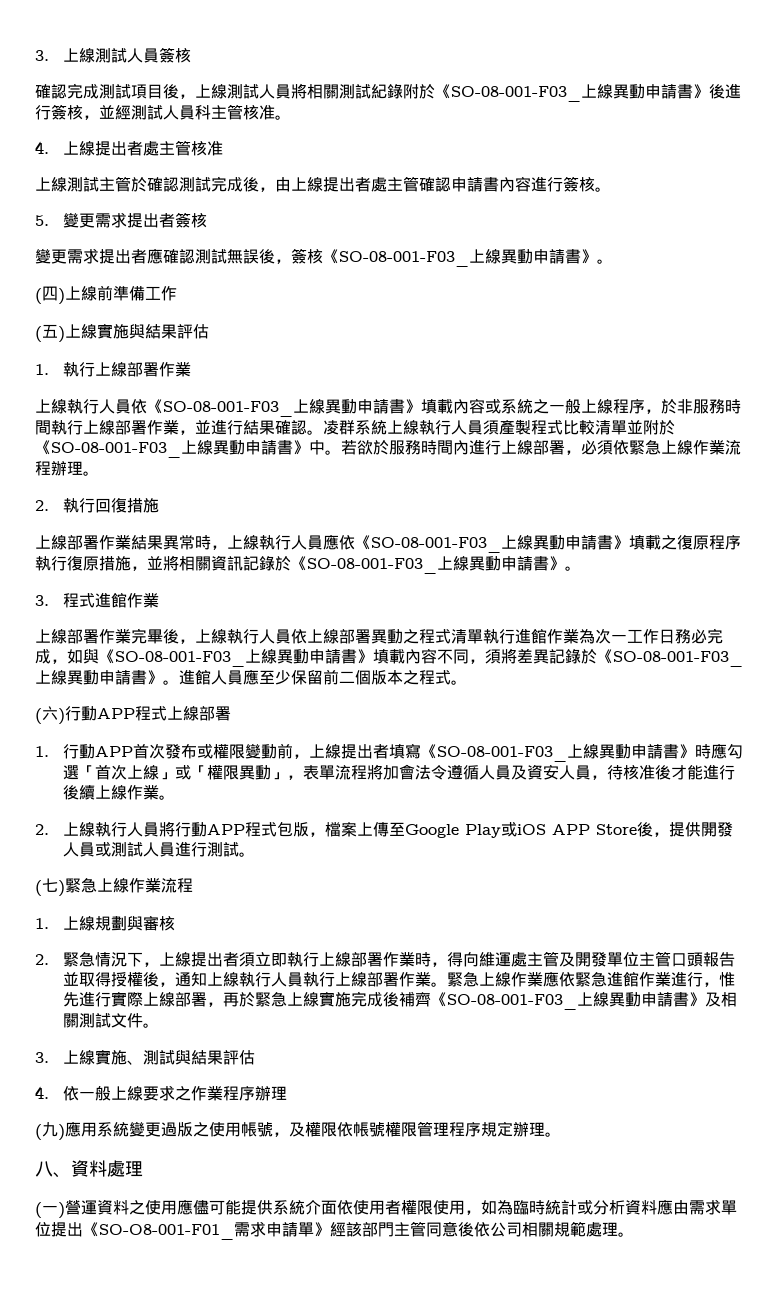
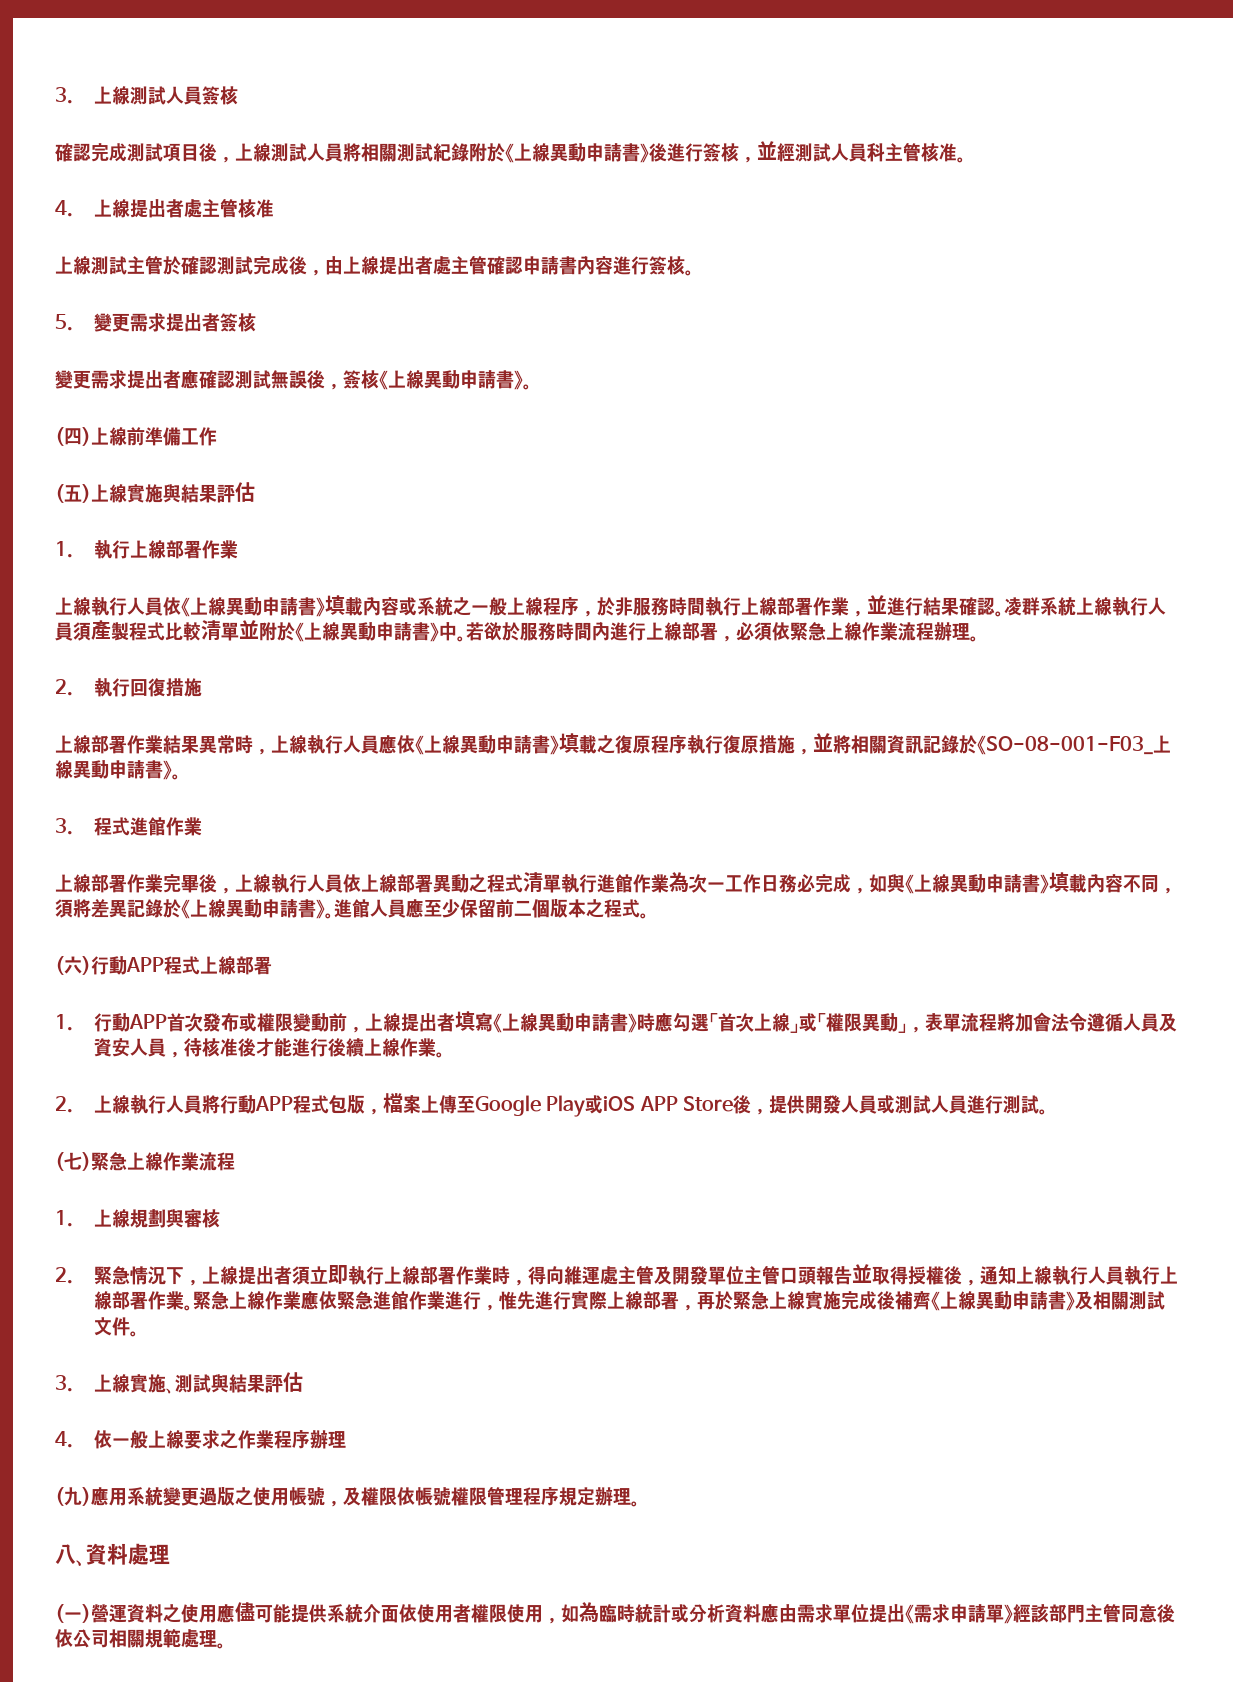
- 確認完成測試項目後，上線測試人員將相關測試紀錄附於《SO-08-001-F03_上線異動申請書》後進行簽核，並經測試人員科主管核准。
+ 確認完成測試項目後，上線測試人員將相關測試紀錄附於《上線異動申請書》後進行簽核，並經測試人員科主管核准。
- 變更需求提出者應確認測試無誤後，簽核《SO-08-001-F03_上線異動申請書》。
+ 變更需求提出者應確認測試無誤後，簽核《上線異動申請書》。
- 上線執行人員依《SO-08-001-F03_上線異動申請書》填載內容或系統之一般上線程序，於非服務時間執行上線部署作業，並進行結果確認。
+ 上線執行人員依《上線異動申請書》填載內容或系統之一般上線程序，於非服務時間執行上線部署作業，並進行結果確認。
- 凌群系統上線執行人員須產製程式比較清單並附於《SO-08-001-F03_上線異動申請書》中。
+ 凌群系統上線執行人員須產製程式比較清單並附於《上線異動申請書》中。
- 上線部署作業結果異常時，上線執行人員應依《SO-08-001-F03_上線異動申請書》填載之復原程序執行復原措施，並將相關資訊記錄於《SO-08-001-F03_上線異動申請書》。
+ 上線部署作業結果異常時，上線執行人員應依《上線異動申請書》填載之復原程序執行復原措施，並將相關資訊記錄於《SO-08-001-F03_上線異動申請書》。
- 上線部署作業完畢後，上線執行人員依上線部署異動之程式清單執行進館作業為次一工作日務必完成，如與《SO-08-001-F03_上線異動申請書》填載內容不同，須將差異記錄於《SO-08-001-F03_上線異動申請書》。
+ 上線部署作業完畢後，上線執行人員依上線部署異動之程式清單執行進館作業為次一工作日務必完成，如與《上線異動申請書》填載內容不同，須將差異記錄於《上線異動申請書》。
- 1.行動APP首次發布或權限變動前，上線提出者填寫《SO-08-001-F03_上線異動申請書》時應勾選「首次上線」或「權限異動」，表單流程將加會法令遵循人員及資安人員，待核准後才能進行後續上線作業。
+ 1.行動APP首次發布或權限變動前，上線提出者填寫《上線異動申請書》時應勾選「首次上線」或「權限異動」，表單流程將加會法令遵循人員及資安人員，待核准後才能進行後續上線作業。
- 緊急上線作業應依緊急進館作業進行，惟先進行實際上線部署，再於緊急上線實施完成後補齊《SO-08-001-F03_上線異動申請書》及相關測試文件。
+ 緊急上線作業應依緊急進館作業進行，惟先進行實際上線部署，再於緊急上線實施完成後補齊《上線異動申請書》及相關測試文件。
- (一)營運資料之使用應儘可能提供系統介面依使用者權限使用，如為臨時統計或分析資料應由需求單位提出《SO-O8-001-F01_需求申請單》經該部門主管同意後依公司相關規範處理。
+ (一)營運資料之使用應儘可能提供系統介面依使用者權限使用，如為臨時統計或分析資料應由需求單位提出《需求申請單》經該部門主管同意後依公司相關規範處理。

